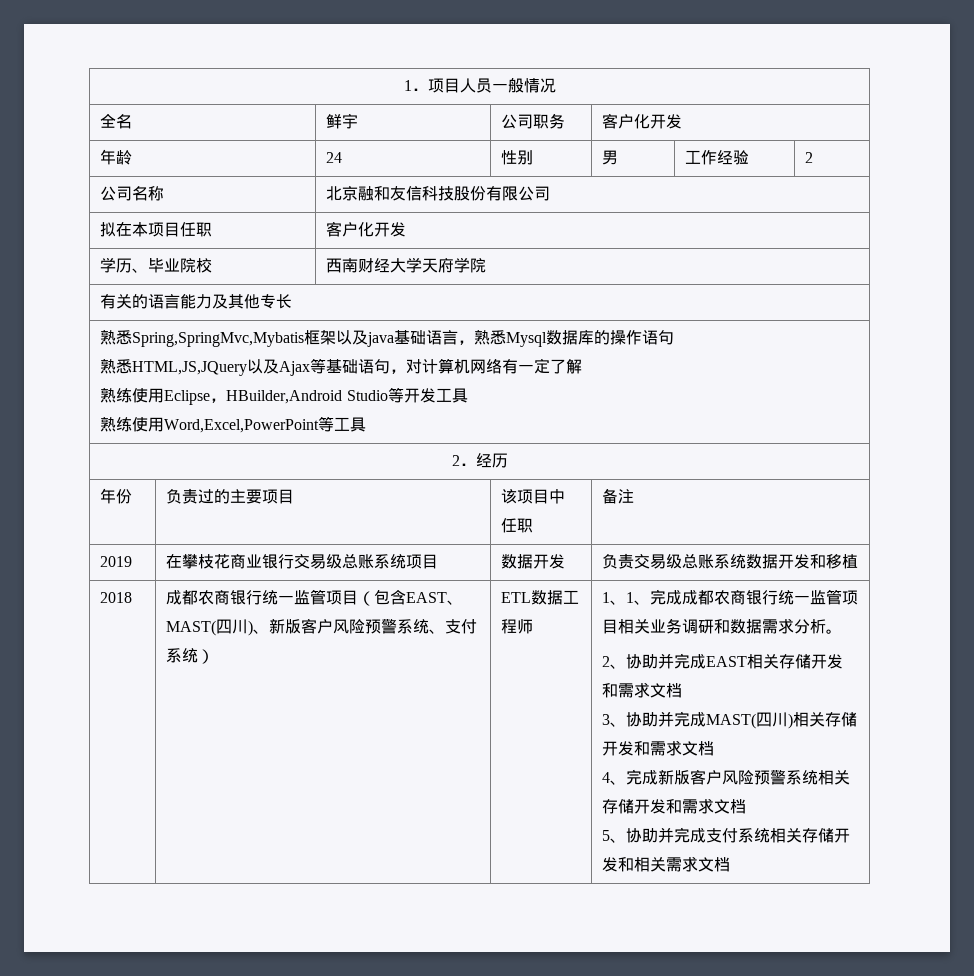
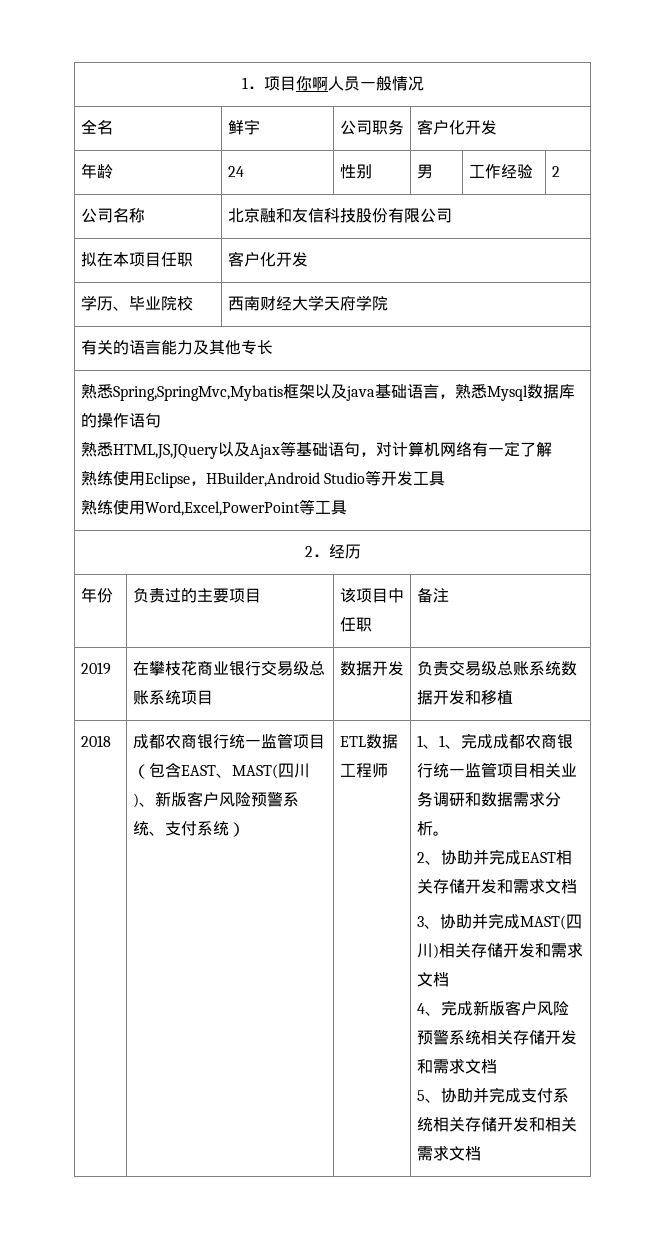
- 1．项目人员一般情况
+ 1．项目你啊人员一般情况

